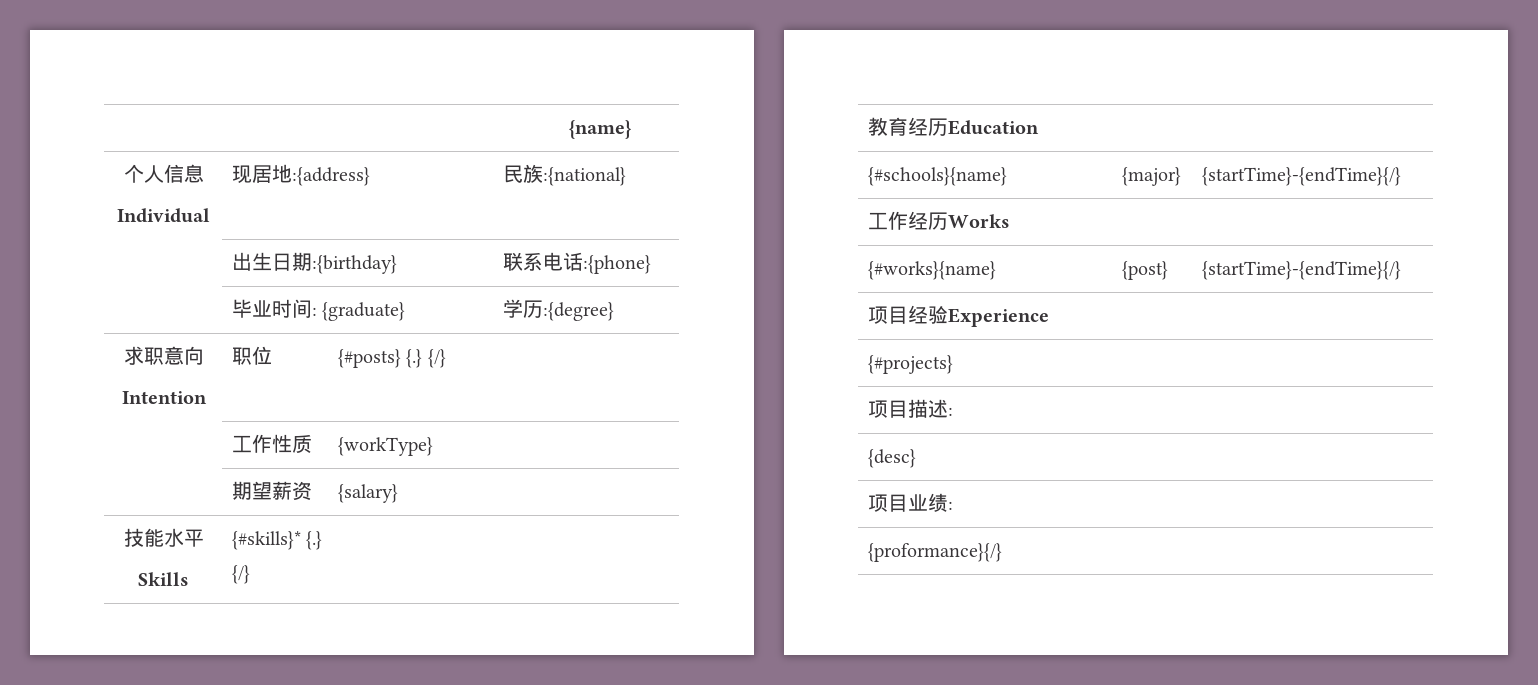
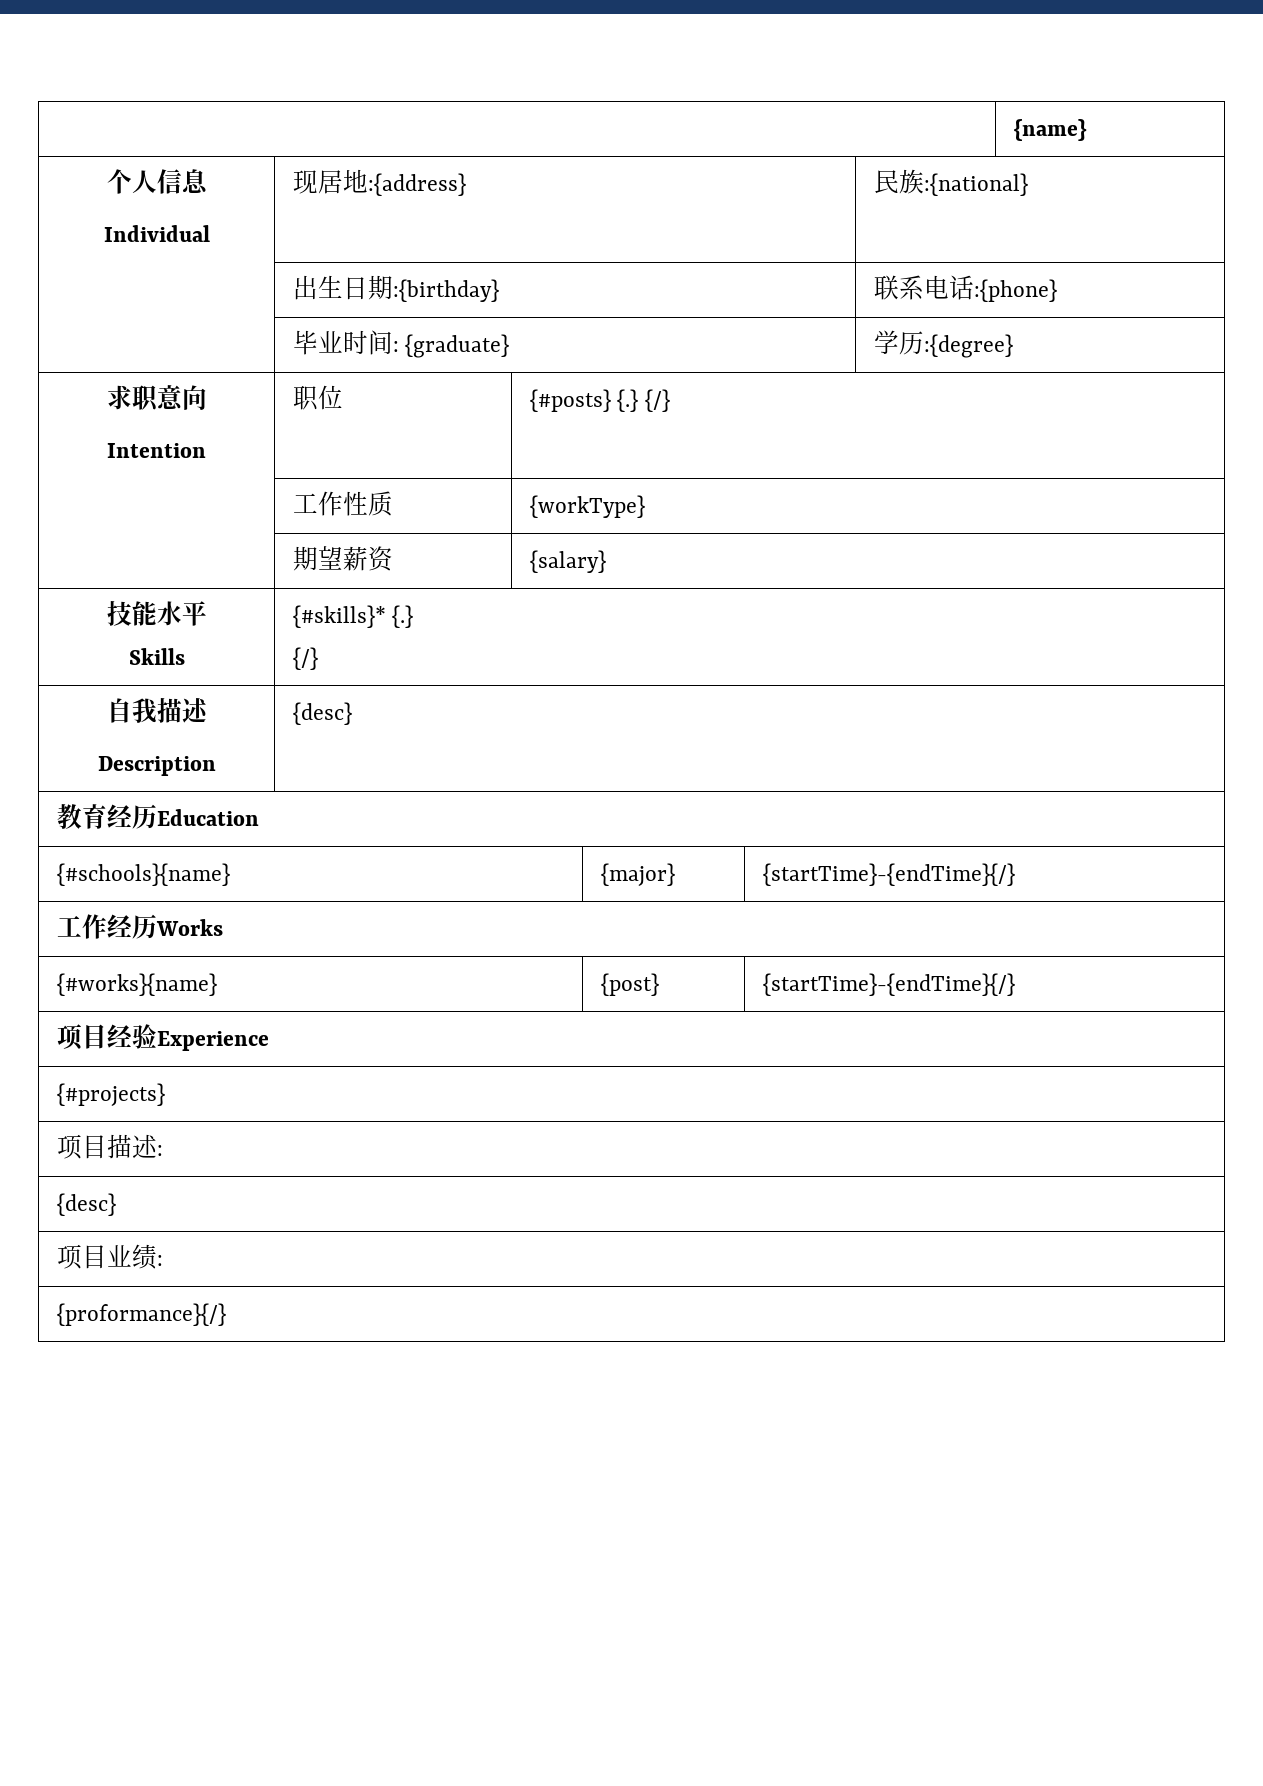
+ 自我描述
+ Description | {desc}

